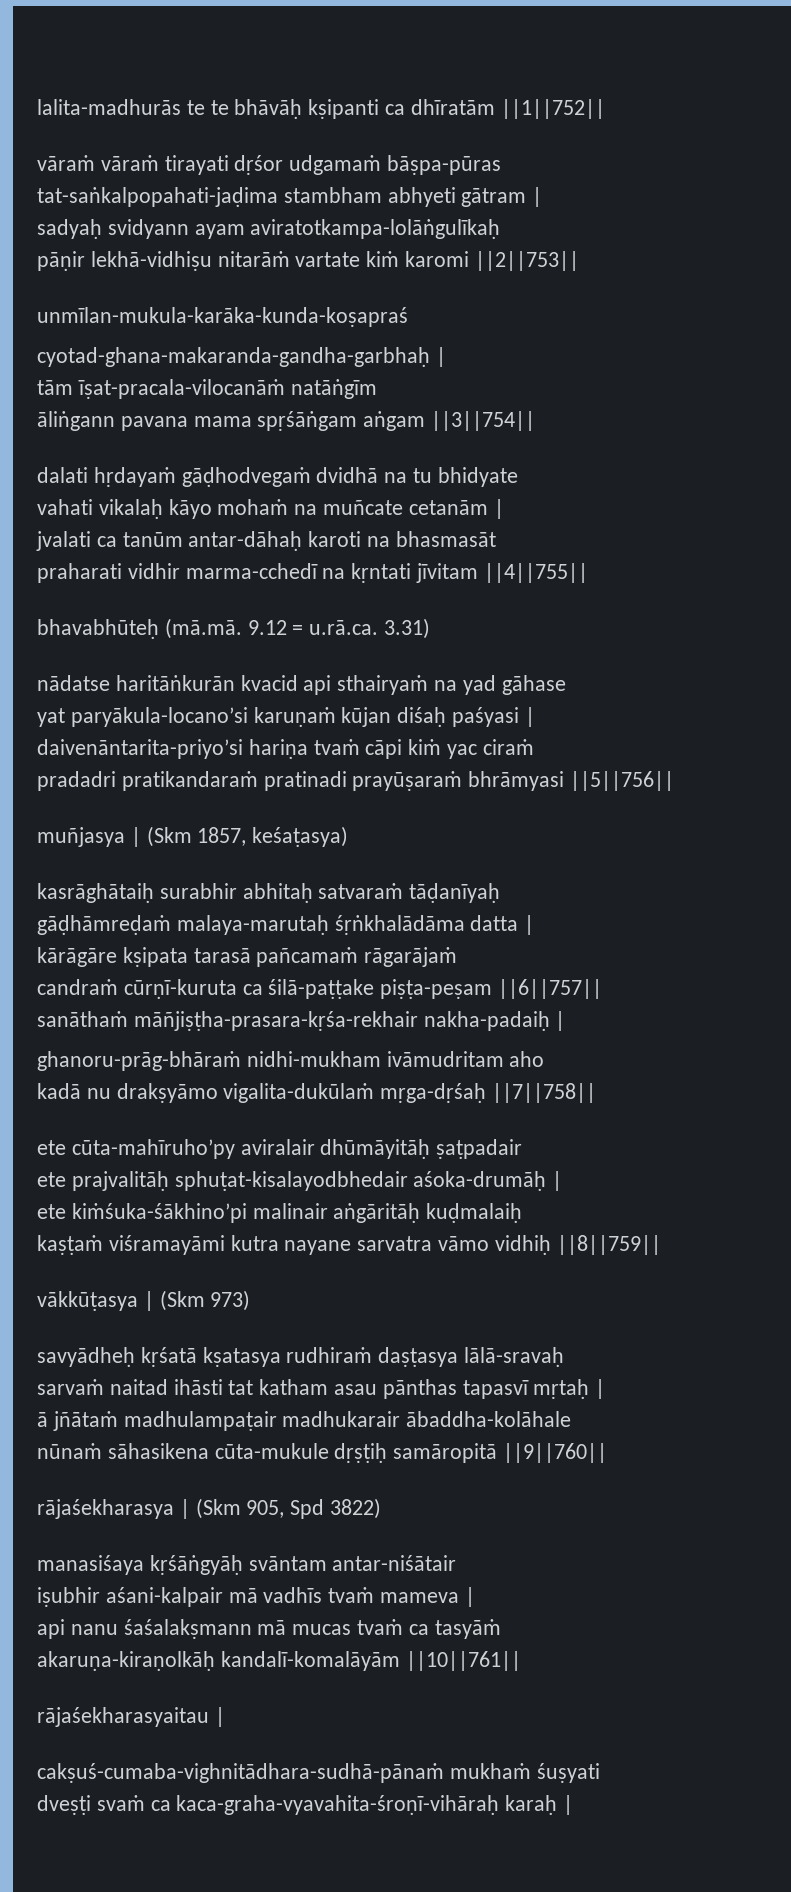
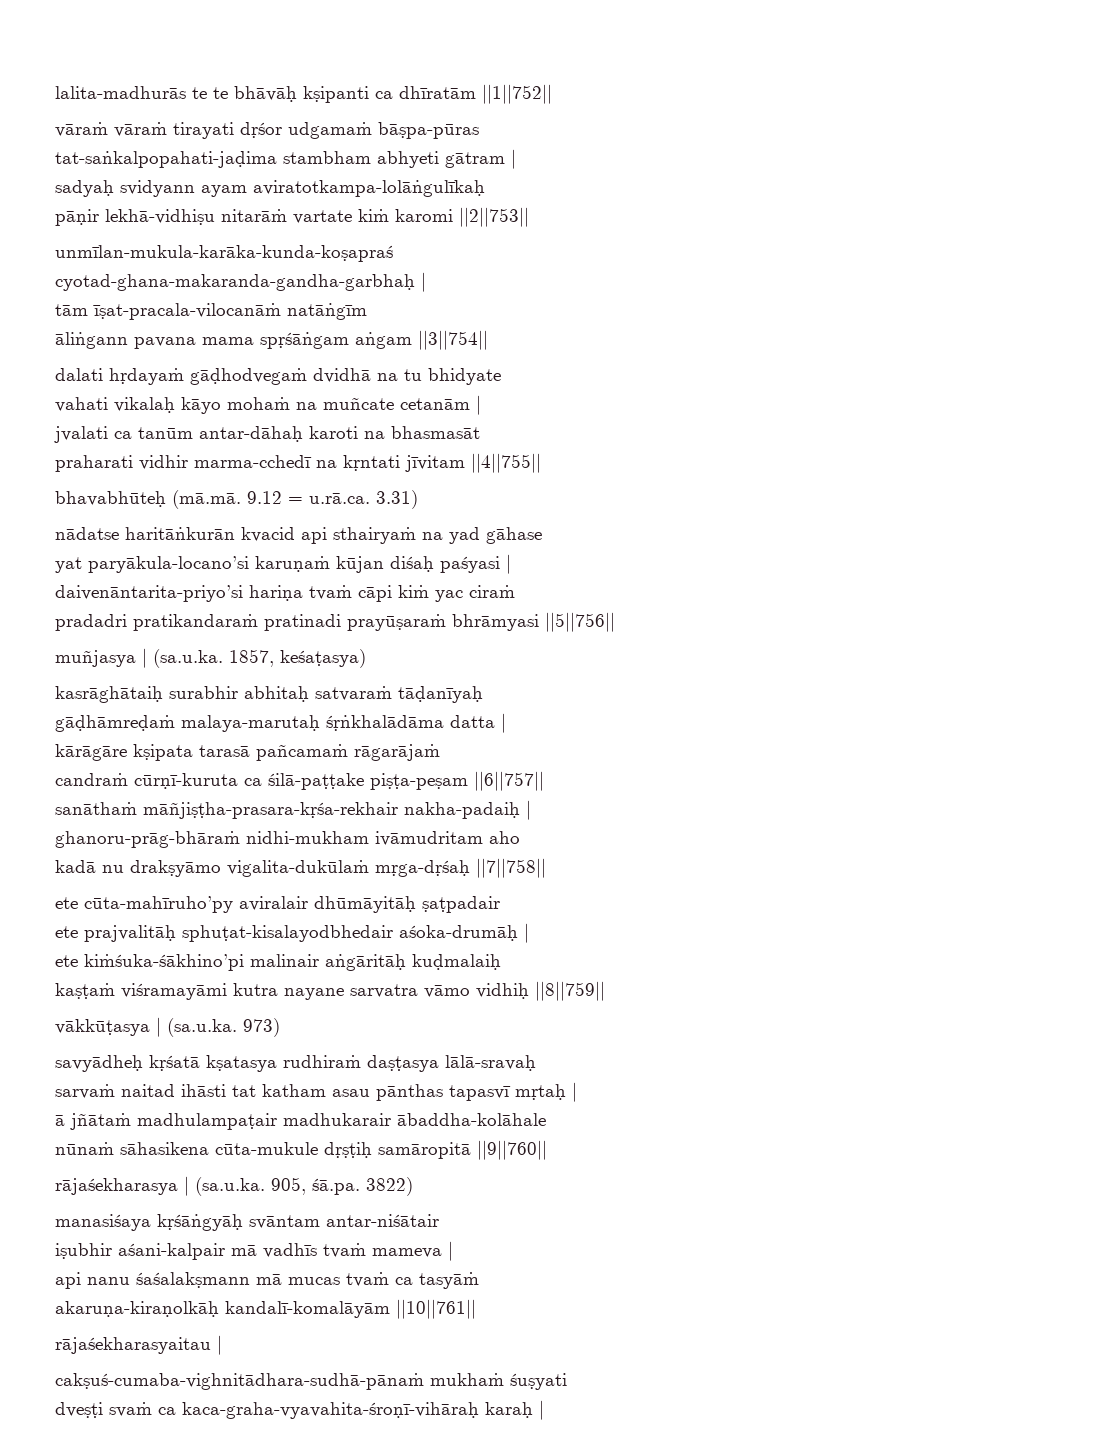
- muñjasya | (Skm 1857, keśaṭasya)
+ muñjasya | (sa.u.ka. 1857, keśaṭasya)
- vākkūṭasya | (Skm 973)
+ vākkūṭasya | (sa.u.ka. 973)
- rājaśekharasya | (Skm 905, Spd 3822)
+ rājaśekharasya | (sa.u.ka. 905, śā.pa. 3822)

